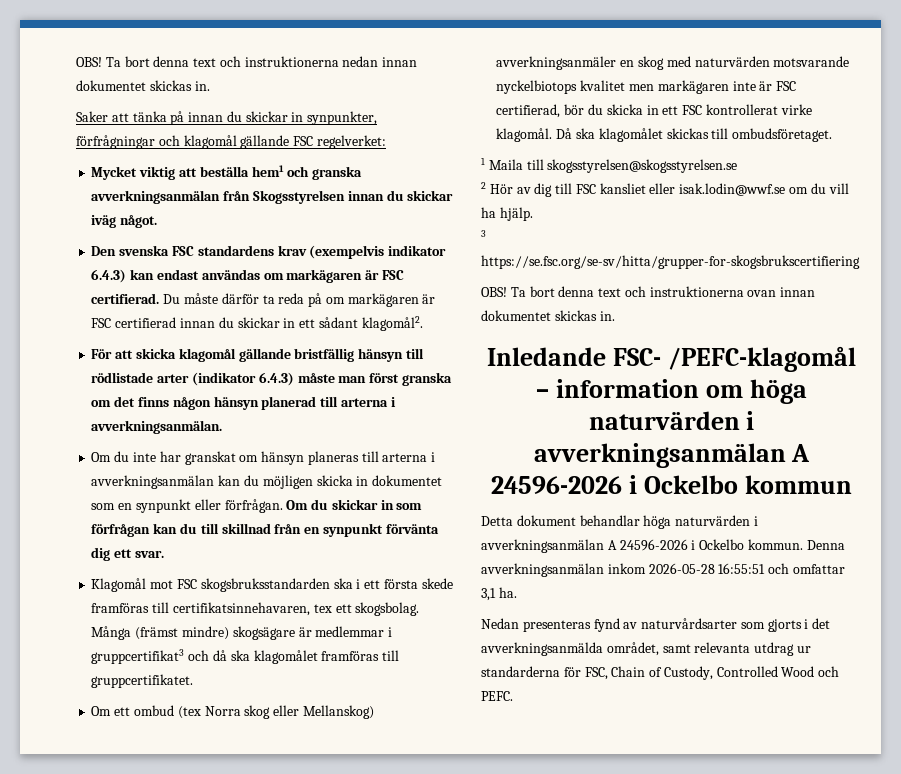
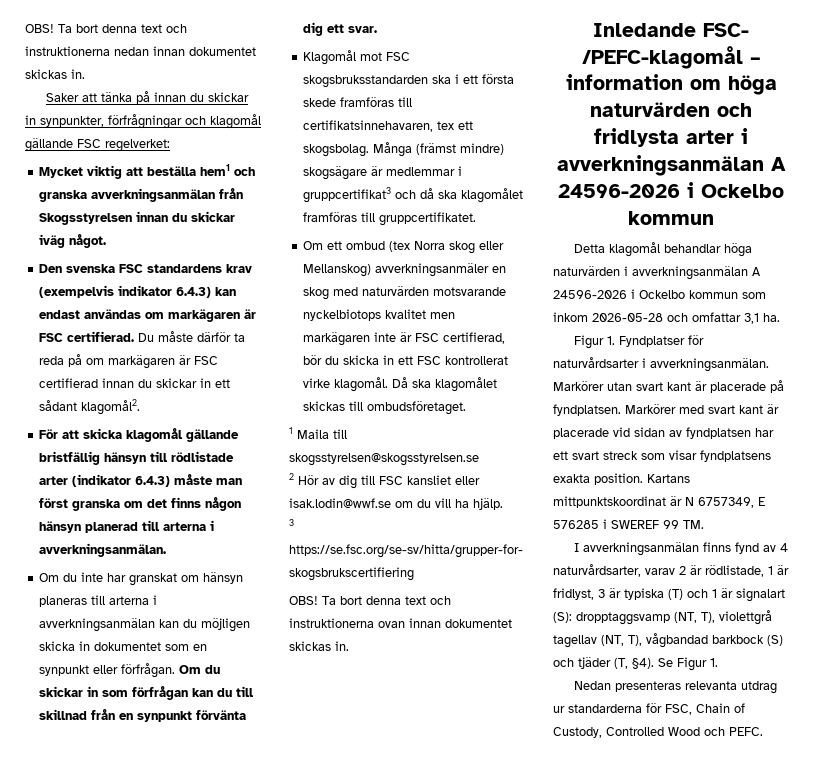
- Inledande FSC- /PEFC-klagomål – information om höga naturvärden i avverkningsanmälan A 24596-2026 i Ockelbo kommun
+ Inledande FSC- /PEFC-klagomål – information om höga naturvärden och fridlysta arter i avverkningsanmälan A 24596-2026 i Ockelbo kommun
- Detta dokument behandlar höga naturvärden i avverkningsanmälan A 24596-2026 i Ockelbo kommun. Denna avverkningsanmälan inkom 2026-05-28 16:55:51 och omfattar 3,1 ha.
+ Detta klagomål behandlar höga naturvärden i avverkningsanmälan A 24596-2026 i Ockelbo kommun som inkom 2026-05-28 och omfattar 3,1 ha.
- Nedan presenteras fynd av naturvårdsarter som gjorts i det avverkningsanmälda området, samt relevanta utdrag ur standarderna för FSC, Chain of Custody, Controlled Wood och PEFC.
+ Figur 1. Fyndplatser för naturvårdsarter i avverkningsanmälan. Markörer utan svart kant är placerade på fyndplatsen. Markörer med svart kant är placerade vid sidan av fyndplatsen har ett svart streck som visar fyndplatsens exakta position. Kartans mittpunktskoordinat är N 6757349, E 576285 i SWEREF 99 TM.
+ I avverkningsanmälan finns fynd av 4 naturvårdsarter, varav 2 är rödlistade, 1 är fridlyst, 3 är typiska (T) och 1 är signalart (S): dropptaggsvamp (NT, T), violettgrå tagellav (NT, T), vågbandad barkbock (S) och tjäder (T, §4). Se Figur 1.
+ Nedan presenteras relevanta utdrag ur standarderna för FSC, Chain of Custody, Controlled Wood och PEFC.

